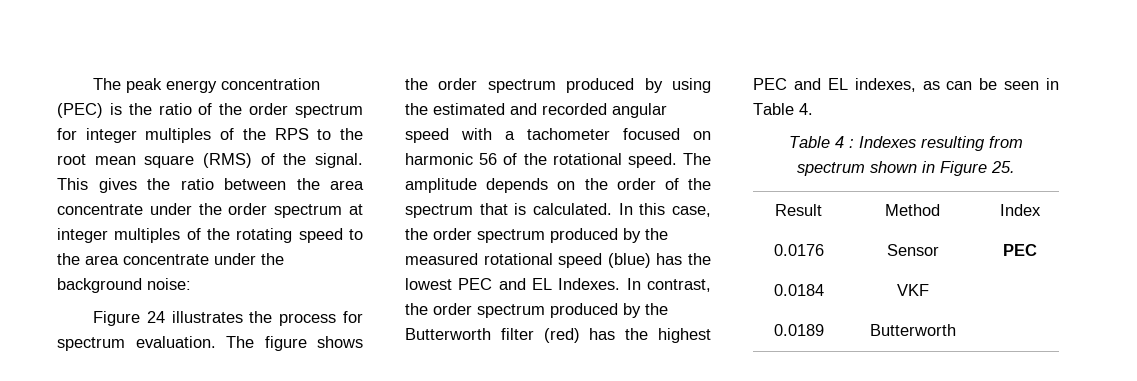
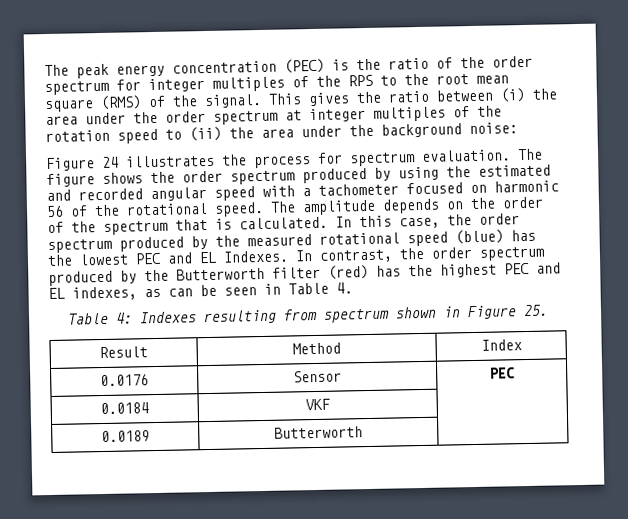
- This gives the ratio between the area concentrate under the order spectrum at integer multiples of the rotating speed to the area concentrate under the background noise:
+ This gives the ratio between (i) the area under the order spectrum at integer multiples of the rotation speed to (ii) the area under the background noise:
- Table 4 : Indexes resulting from spectrum shown in Figure 25.
+ Table 4: Indexes resulting from spectrum shown in Figure 25.

